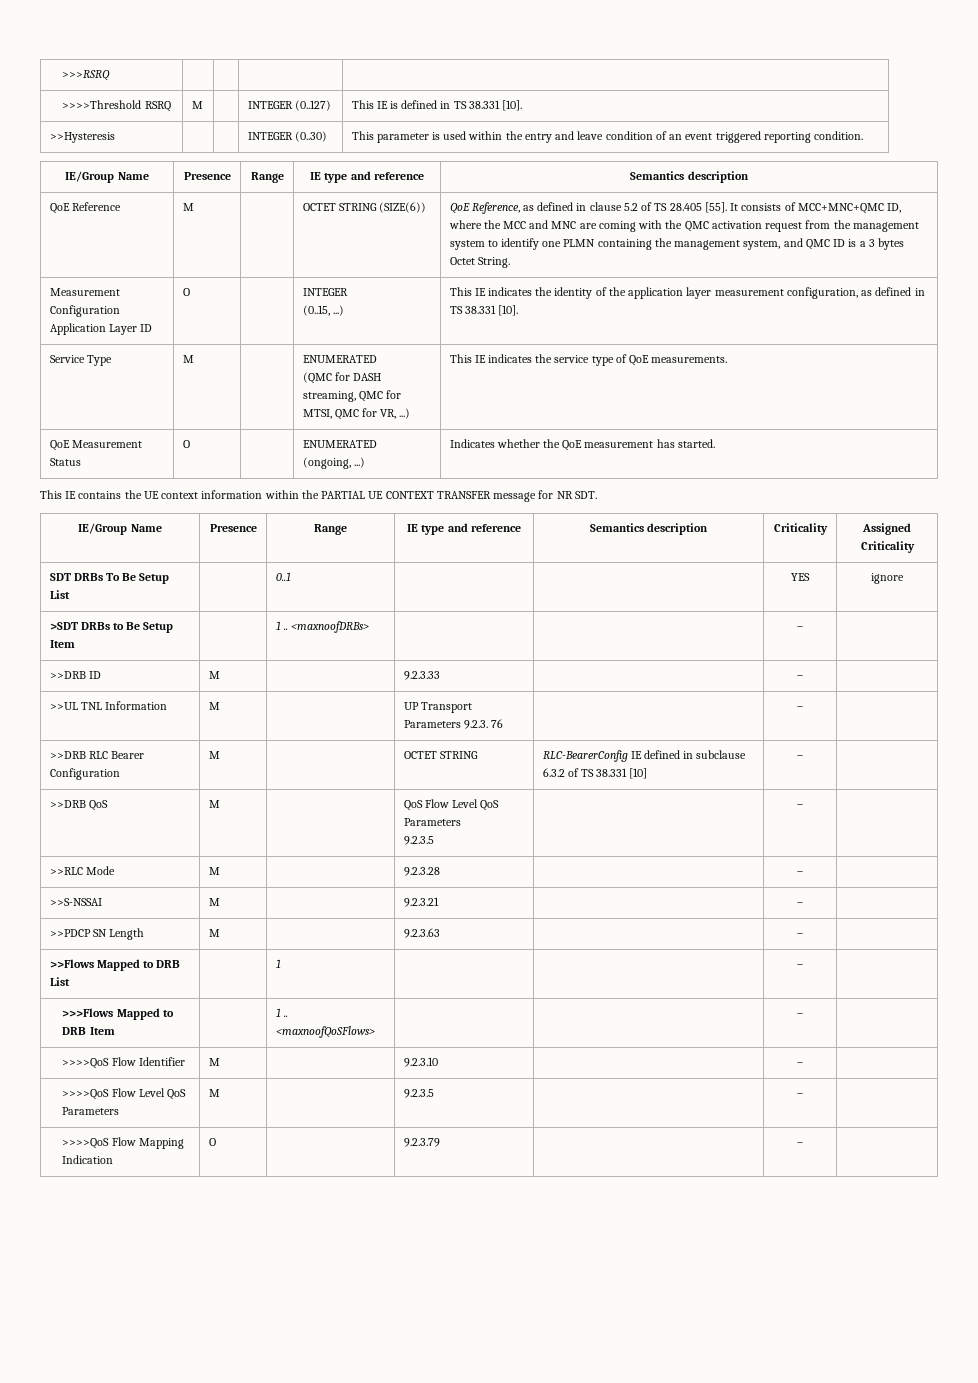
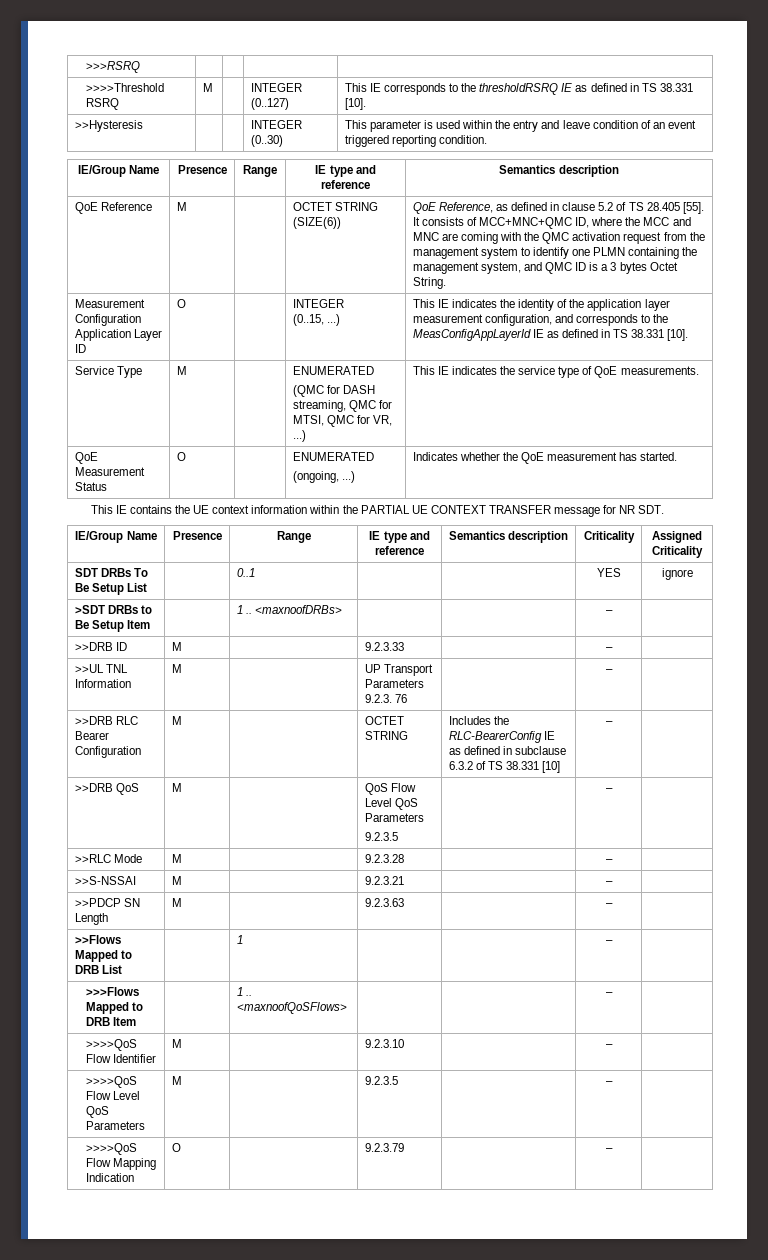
- >>>>Threshold RSRQ | M | | INTEGER (0..127) | This IE is defined in TS 38.331 [10].
+ >>>>Threshold RSRQ | M | | INTEGER (0..127) | This IE corresponds to the thresholdRSRQ IE as defined in TS 38.331 [10].
  Measurement Configuration Application Layer ID | O | | INTEGER
- (0..15, ...) | This IE indicates the identity of the application layer measurement configuration, as defined in TS 38.331 [10].
+ (0..15, ...) | This IE indicates the identity of the application layer measurement configuration, and corresponds to the MeasConfigAppLayerId IE as defined in TS 38.331 [10].
- >>DRB RLC Bearer Configuration | M | | OCTET STRING | RLC-BearerConfig IE defined in subclause 6.3.2 of TS 38.331 [10] | – |
+ >>DRB RLC Bearer Configuration | M | | OCTET STRING | Includes the RLC-BearerConfig IE as defined in subclause 6.3.2 of TS 38.331 [10] | – |

